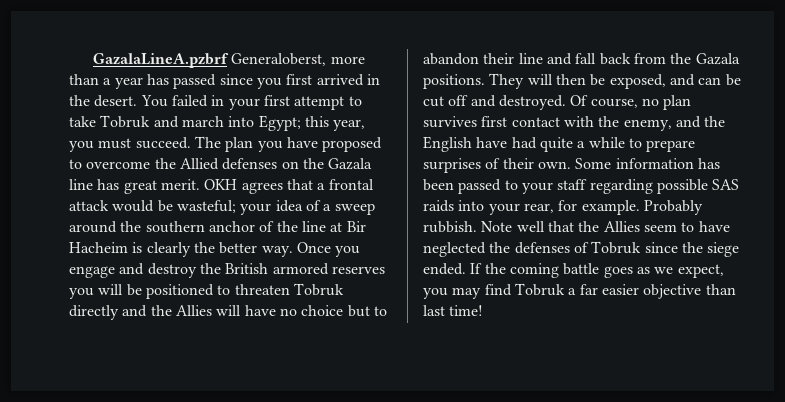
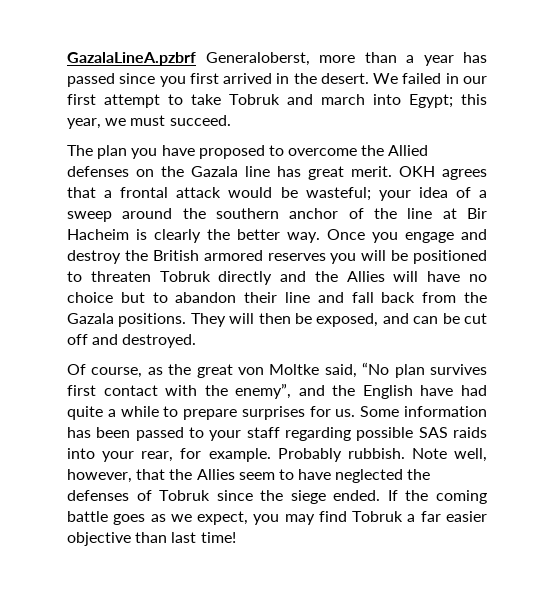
- You failed in your first attempt to take Tobruk and march into Egypt; this year, you must succeed. The plan you have proposed to overcome the Allied defenses on the Gazala line has great merit.
+ We failed in our first attempt to take Tobruk and march into Egypt; this year, we must succeed.
+ The plan you have proposed to overcome the Allied defenses on the Gazala line has great merit.
- They will then be exposed, and can be cut off and destroyed. Of course, no plan survives first contact with the enemy, and the English have had quite a while to prepare surprises of their own.
+ They will then be exposed, and can be cut off and destroyed.
+ Of course, as the great von Moltke said, “No plan survives first contact with the enemy”, and the English have had quite a while to prepare surprises for us.
- Note well that the Allies seem to have neglected the defenses of Tobruk since the siege ended.
+ Note well, however, that the Allies seem to have neglected the defenses of Tobruk since the siege ended.

